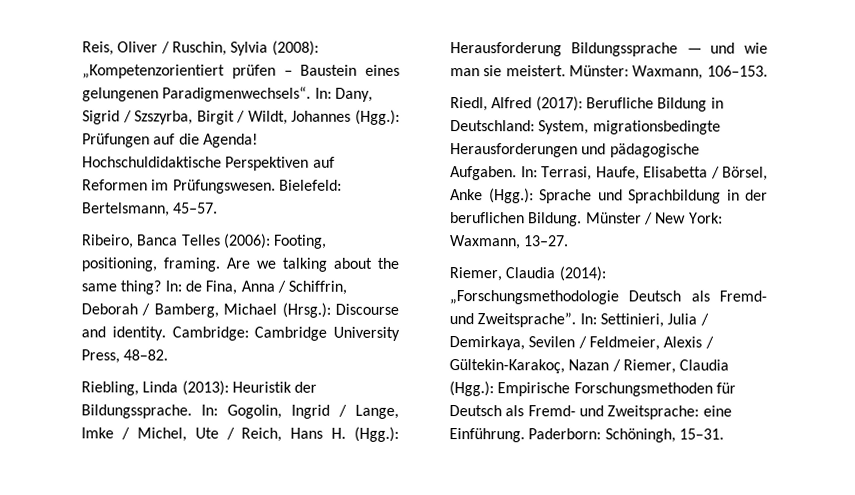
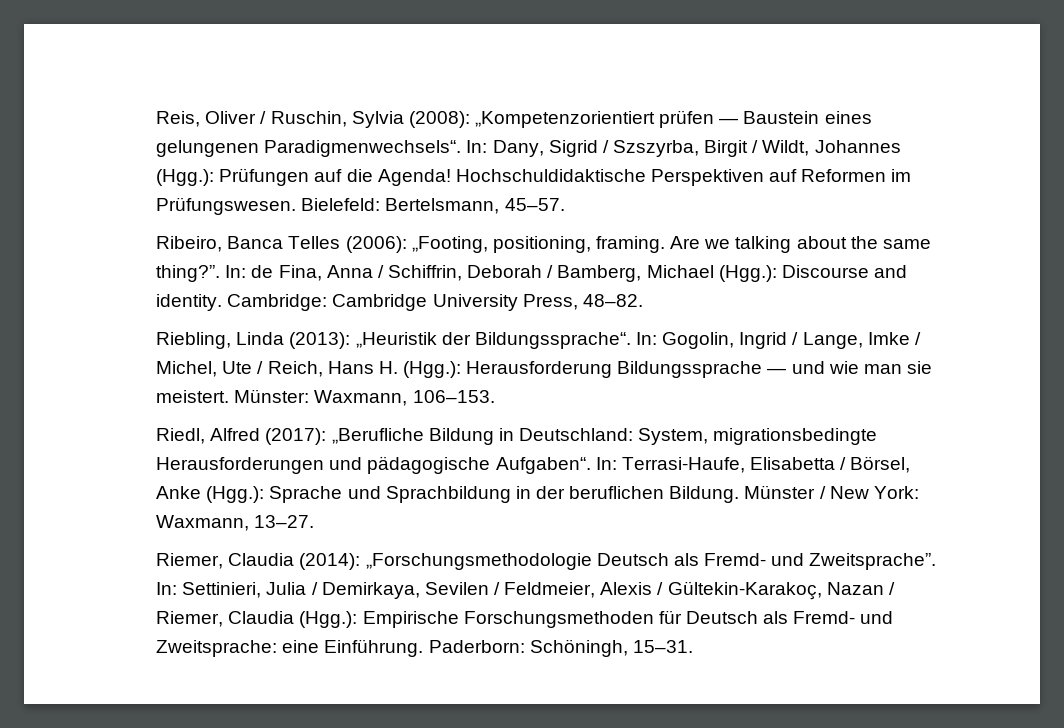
- Reis, Oliver / Ruschin, Sylvia (2008): „Kompetenzorientiert prüfen – Baustein eines gelungenen Paradigmenwechsels“.
+ Reis, Oliver / Ruschin, Sylvia (2008): „Kompetenzorientiert prüfen — Baustein eines gelungenen Paradigmenwechsels“.
- Ribeiro, Banca Telles (2006): Footing, positioning, framing.
+ Ribeiro, Banca Telles (2006): „Footing, positioning, framing.
- Are we talking about the same thing?
+ Are we talking about the same thing?”.
- In: de Fina, Anna / Schiffrin, Deborah / Bamberg, Michael (Hrsg.): Discourse and identity.
+ In: de Fina, Anna / Schiffrin, Deborah / Bamberg, Michael (Hgg.): Discourse and identity.
- Riebling, Linda (2013): Heuristik der Bildungssprache.
+ Riebling, Linda (2013): „Heuristik der Bildungssprache“.
- Riedl, Alfred (2017): Berufliche Bildung in Deutschland: System, migrationsbedingte Herausforderungen und pädagogische Aufgaben. In: Terrasi, Haufe, Elisabetta / Börsel, Anke (Hgg.): Sprache und Sprachbildung in der beruflichen Bildung.
+ Riedl, Alfred (2017): „Berufliche Bildung in Deutschland: System, migrationsbedingte Herausforderungen und pädagogische Aufgaben“. In: Terrasi-Haufe, Elisabetta / Börsel, Anke (Hgg.): Sprache und Sprachbildung in der beruflichen Bildung.

